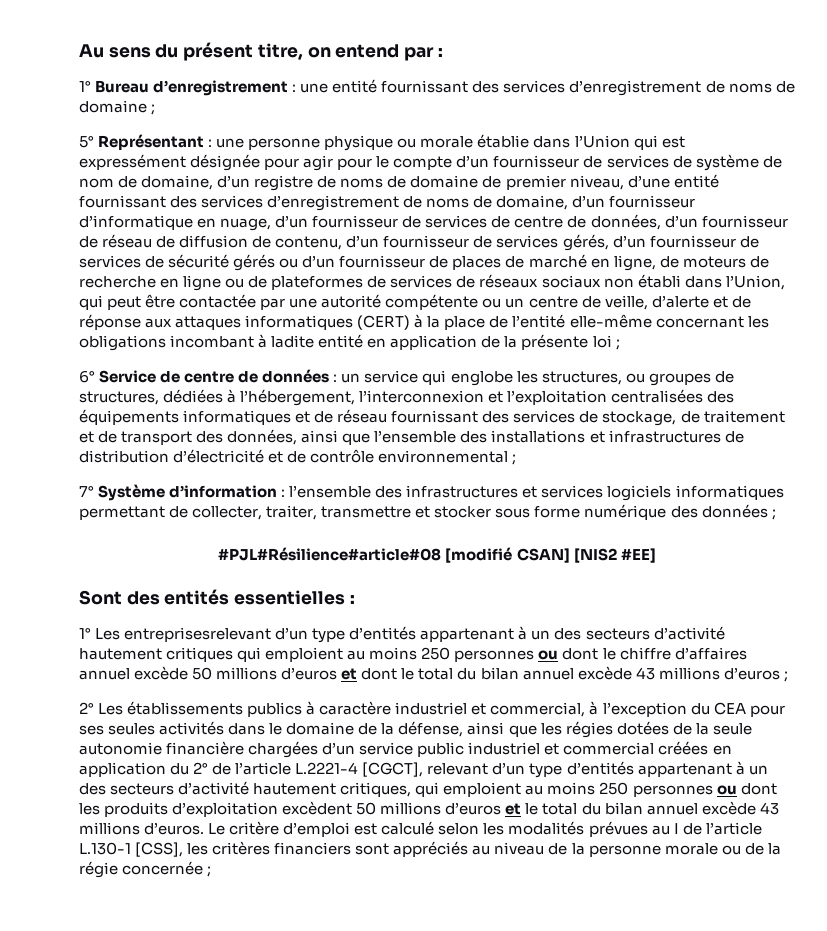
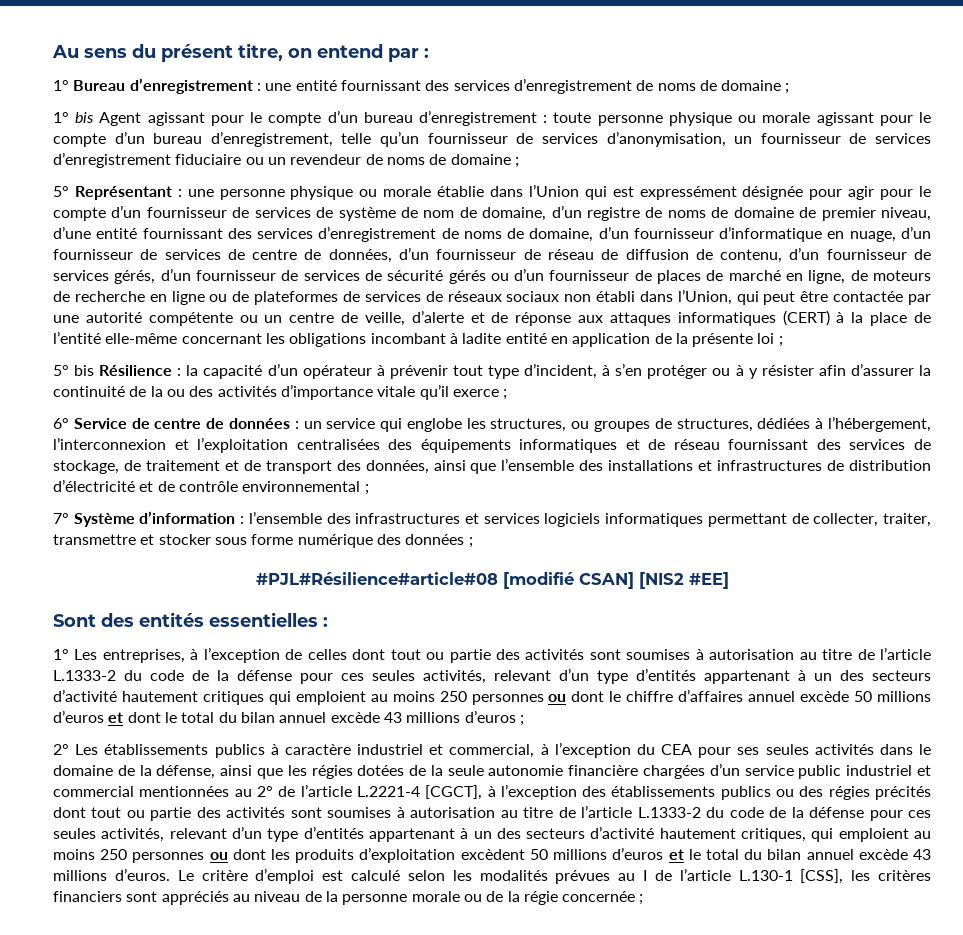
+ 1° bis Agent agissant pour le compte d’un bureau d’enregistrement : toute personne physique ou morale agissant pour le compte d’un bureau d’enregistrement, telle qu’un fournisseur de services d’anonymisation, un fournisseur de services d’enregistrement fiduciaire ou un revendeur de noms de domaine ;
+ 5° bis Résilience : la capacité d’un opérateur à prévenir tout type d’incident, à s’en protéger ou à y résister afin d’assurer la continuité de la ou des activités d’importance vitale qu’il exerce ;
- 1° Les entreprisesrelevant d’un type d’entités appartenant à un des secteurs d’activité hautement critiques qui emploient au moins 250 personnes ou dont le chiffre d’affaires annuel excède 50 millions d’euros et dont le total du bilan annuel excède 43 millions d’euros ;
+ 1° Les entreprises, à l’exception de celles dont tout ou partie des activités sont soumises à autorisation au titre de l’article L.1333-2 du code de la défense pour ces seules activités, relevant d’un type d’entités appartenant à un des secteurs d’activité hautement critiques qui emploient au moins 250 personnes ou dont le chiffre d’affaires annuel excède 50 millions d’euros et dont le total du bilan annuel excède 43 millions d’euros ;
- 2° Les établissements publics à caractère industriel et commercial, à l’exception du CEA pour ses seules activités dans le domaine de la défense, ainsi que les régies dotées de la seule autonomie financière chargées d’un service public industriel et commercial créées en application du 2° de l’article L.2221-4 [CGCT], relevant d’un type d’entités appartenant à un des secteurs d’activité hautement critiques, qui emploient au moins 250 personnes ou dont les produits d’exploitation excèdent 50 millions d’euros et le total du bilan annuel excède 43 millions d’euros.
+ 2° Les établissements publics à caractère industriel et commercial, à l’exception du CEA pour ses seules activités dans le domaine de la défense, ainsi que les régies dotées de la seule autonomie financière chargées d’un service public industriel et commercial mentionnées au 2° de l’article L.2221-4 [CGCT], à l’exception des établissements publics ou des régies précités dont tout ou partie des activités sont soumises à autorisation au titre de l’article L.1333-2 du code de la défense pour ces seules activités, relevant d’un type d’entités appartenant à un des secteurs d’activité hautement critiques, qui emploient au moins 250 personnes ou dont les produits d’exploitation excèdent 50 millions d’euros et le total du bilan annuel excède 43 millions d’euros.

